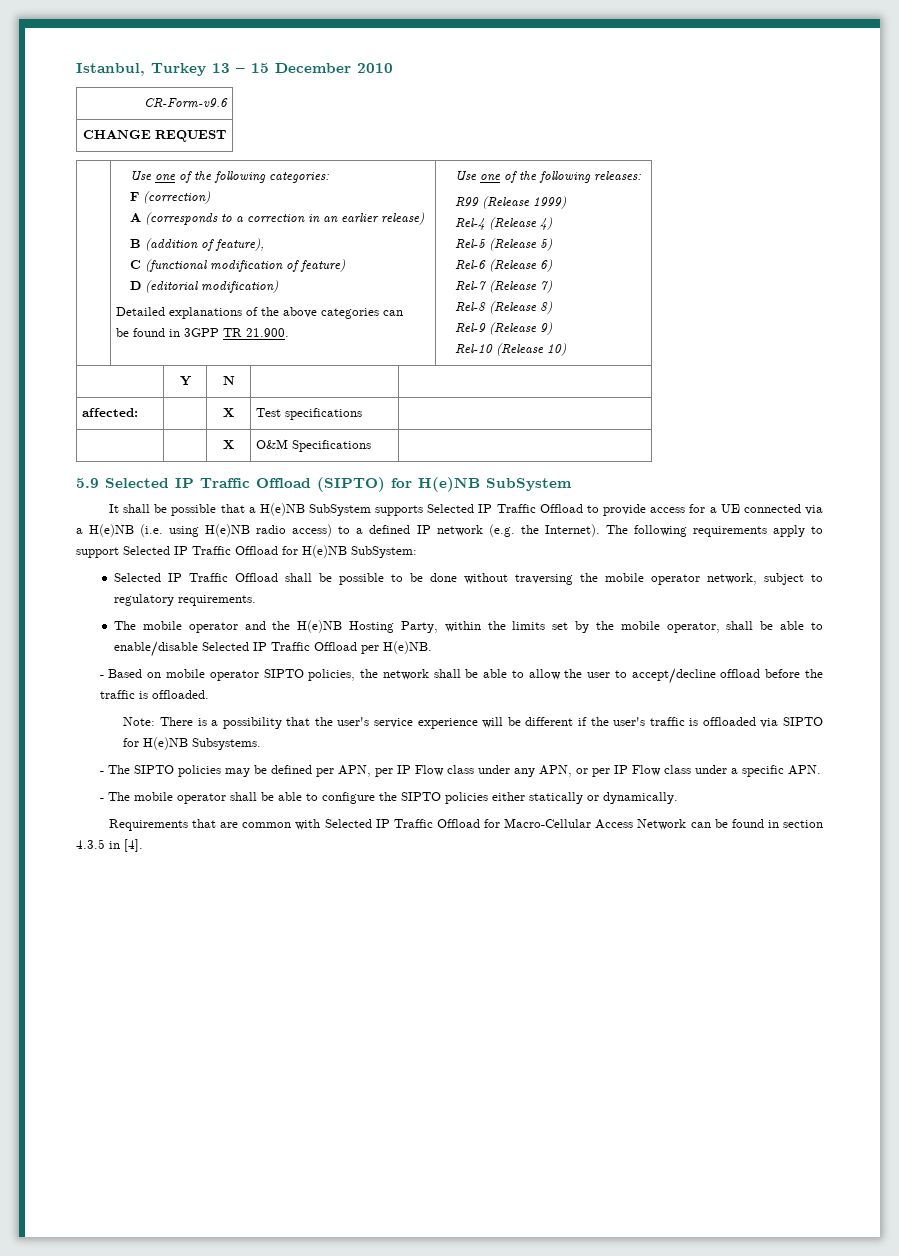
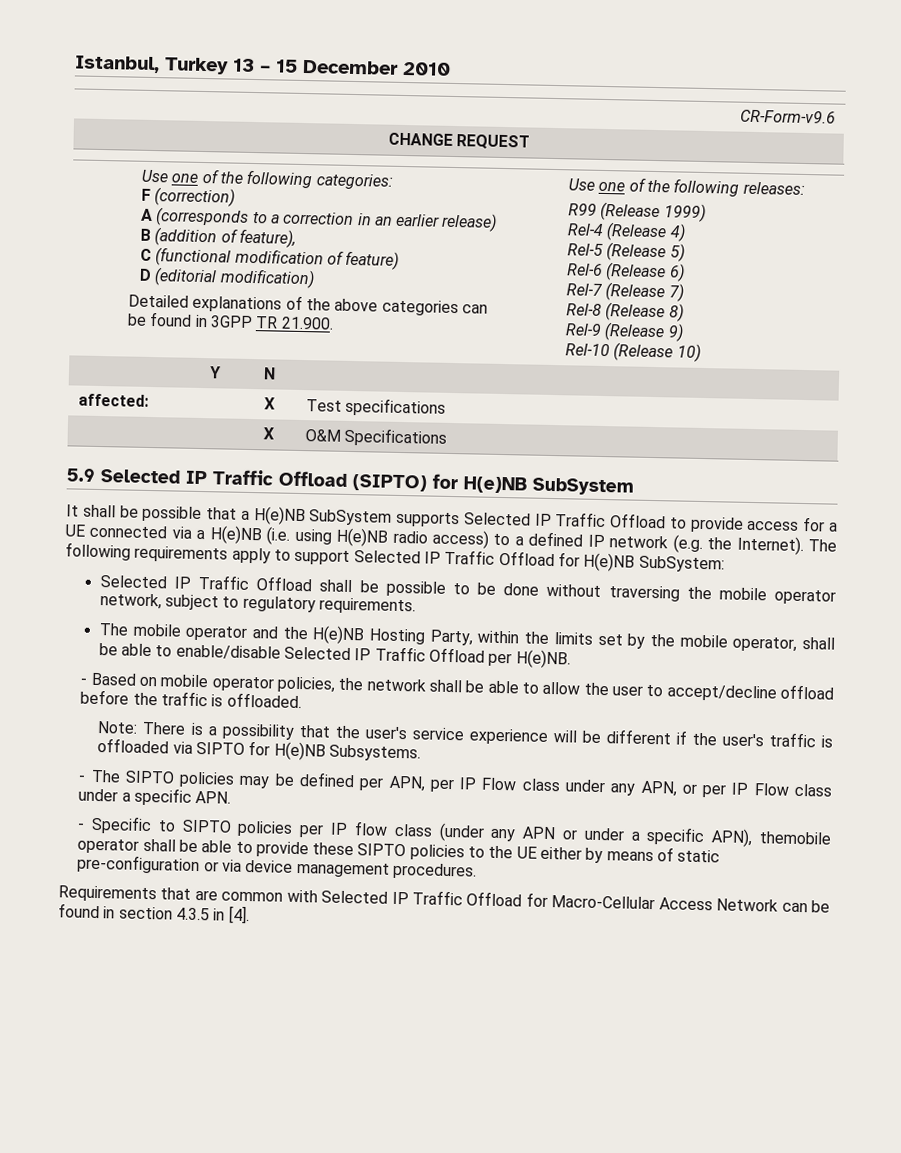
- - Based on mobile operator SIPTO policies, the network shall be able to allow the user to accept/decline offload before the traffic is offloaded.
+ - Based on mobile operator policies, the network shall be able to allow the user to accept/decline offload before the traffic is offloaded.
- - The mobile operator shall be able to configure the SIPTO policies either statically or dynamically.
+ - Specific to SIPTO policies per IP flow class (under any APN or under a specific APN), themobile operator shall be able to provide these SIPTO policies to the UE either by means of static pre-configuration or via device management procedures.

